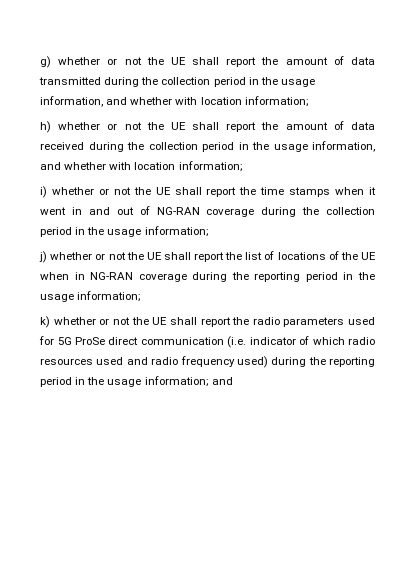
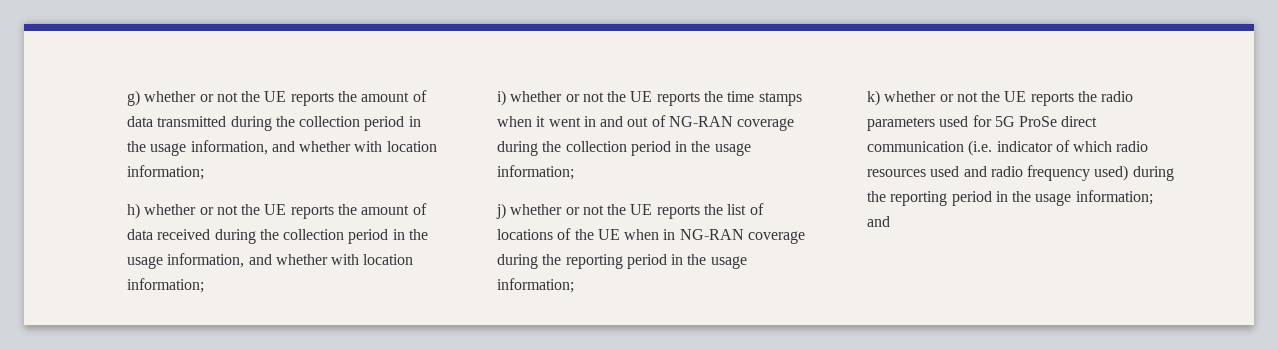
- g) whether or not the UE shall report the amount of data transmitted during the collection period in the usage information, and whether with location information;
+ g) whether or not the UE reports the amount of data transmitted during the collection period in the usage information, and whether with location information;
- h) whether or not the UE shall report the amount of data received during the collection period in the usage information, and whether with location information;
+ h) whether or not the UE reports the amount of data received during the collection period in the usage information, and whether with location information;
- i) whether or not the UE shall report the time stamps when it went in and out of NG-RAN coverage during the collection period in the usage information;
+ i) whether or not the UE reports the time stamps when it went in and out of NG-RAN coverage during the collection period in the usage information;
- j) whether or not the UE shall report the list of locations of the UE when in NG-RAN coverage during the reporting period in the usage information;
+ j) whether or not the UE reports the list of locations of the UE when in NG-RAN coverage during the reporting period in the usage information;
- k) whether or not the UE shall report the radio parameters used for 5G ProSe direct communication (i.e. indicator of which radio resources used and radio frequency used) during the reporting period in the usage information; and
+ k) whether or not the UE reports the radio parameters used for 5G ProSe direct communication (i.e. indicator of which radio resources used and radio frequency used) during the reporting period in the usage information; and

